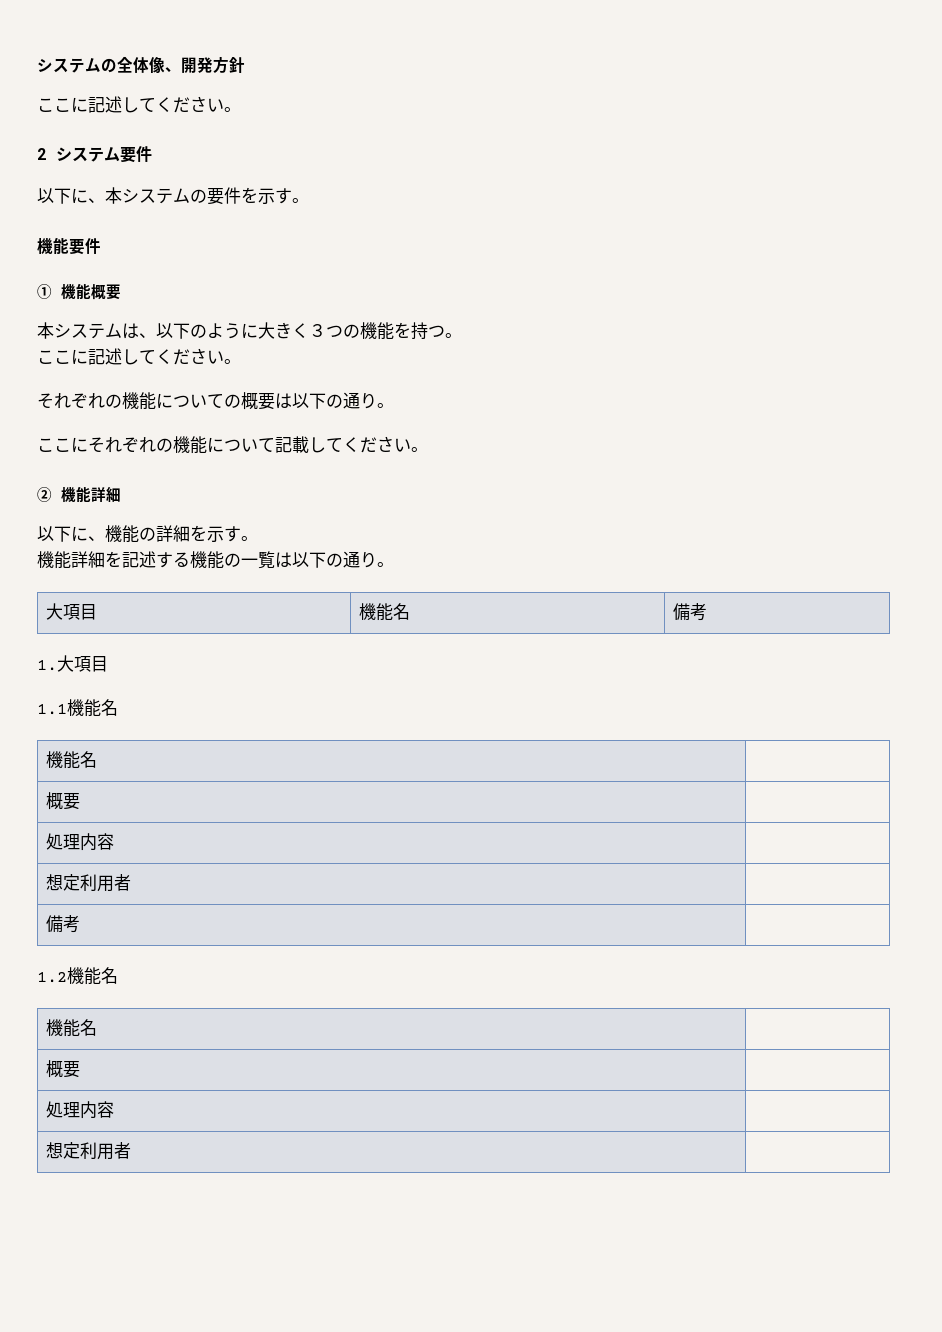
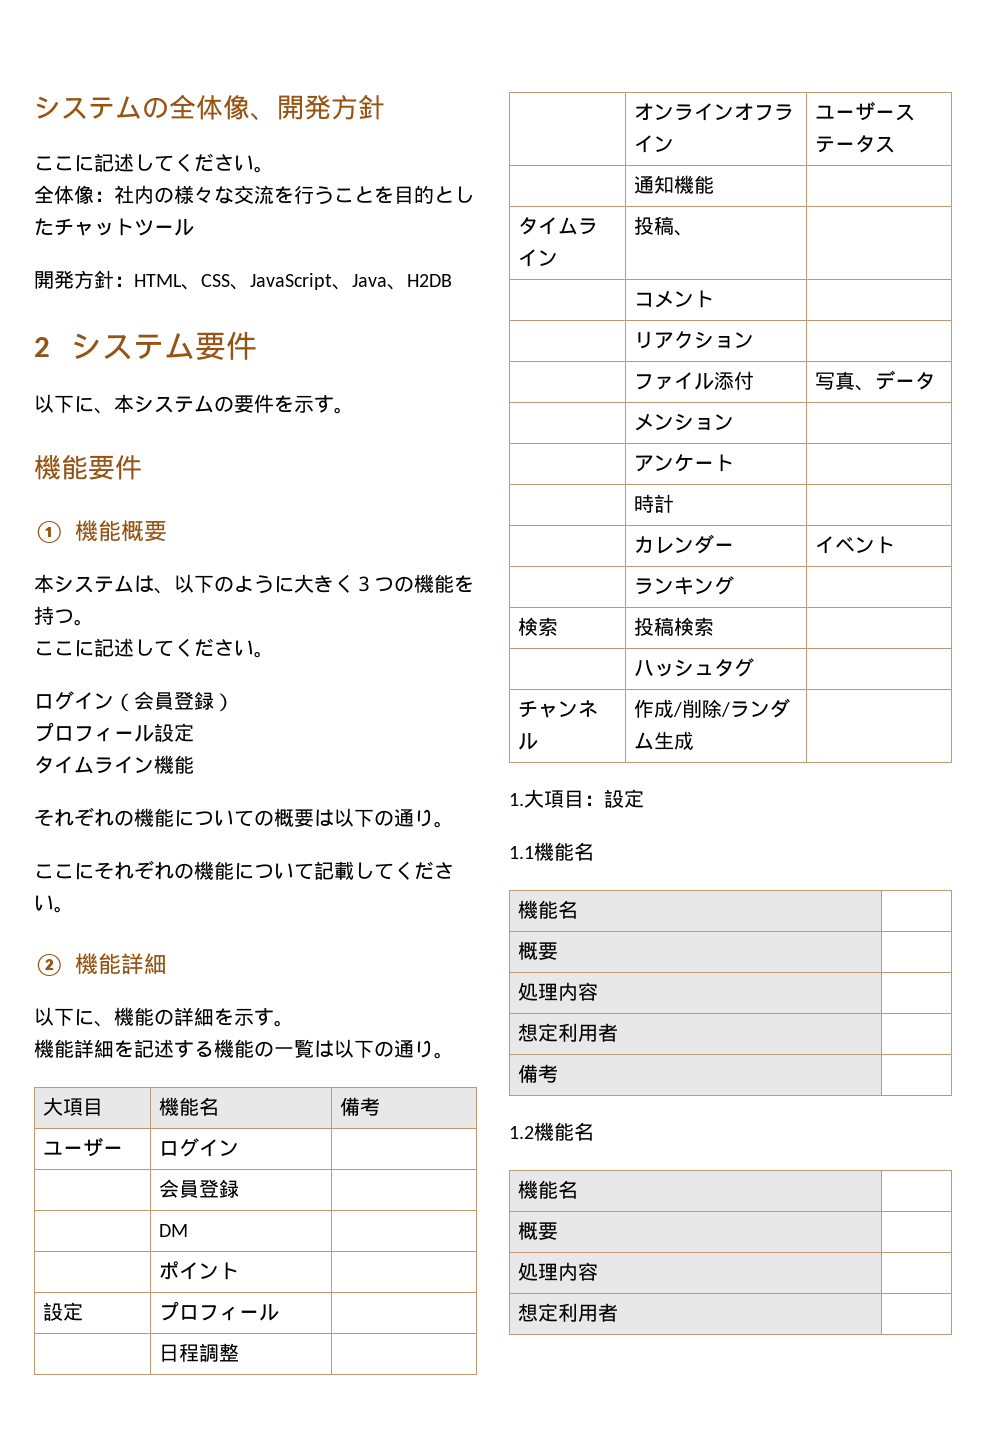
+ 全体像：社内の様々な交流を行うことを目的としたチャットツール
+ 開発方針：HTML、CSS、JavaScript、Java、H2DB
+ ログイン（会員登録）
+ プロフィール設定
+ タイムライン機能
+ ユーザー | ログイン |
+ | 会員登録 |
+ | DM |
+ | ポイント |
+ 設定 | プロフィール |
+ | 日程調整 |
+ | オンラインオフライン | ユーザーステータス
+ | 通知機能 |
+ タイムライン | 投稿、 |
+ | コメント |
+ | リアクション |
+ | ファイル添付 | 写真、データ
+ | メンション |
+ | アンケート |
+ | 時計 |
+ | カレンダー | イベント
+ | ランキング |
+ 検索 | 投稿検索 |
+ | ハッシュタグ |
+ チャンネル | 作成/削除/ランダム生成 |
- 1.大項目
+ 1.大項目：設定

